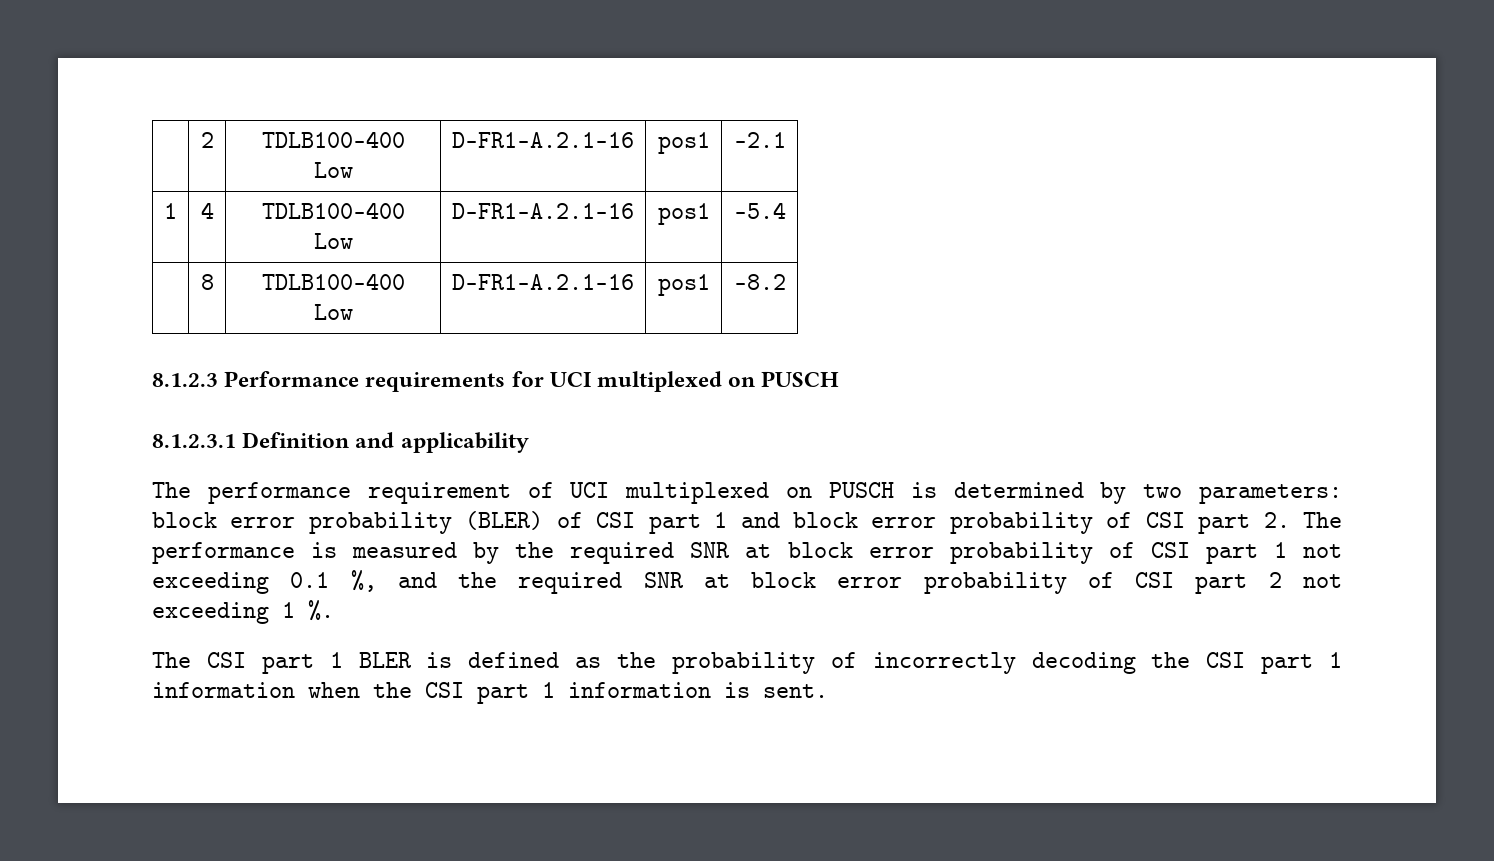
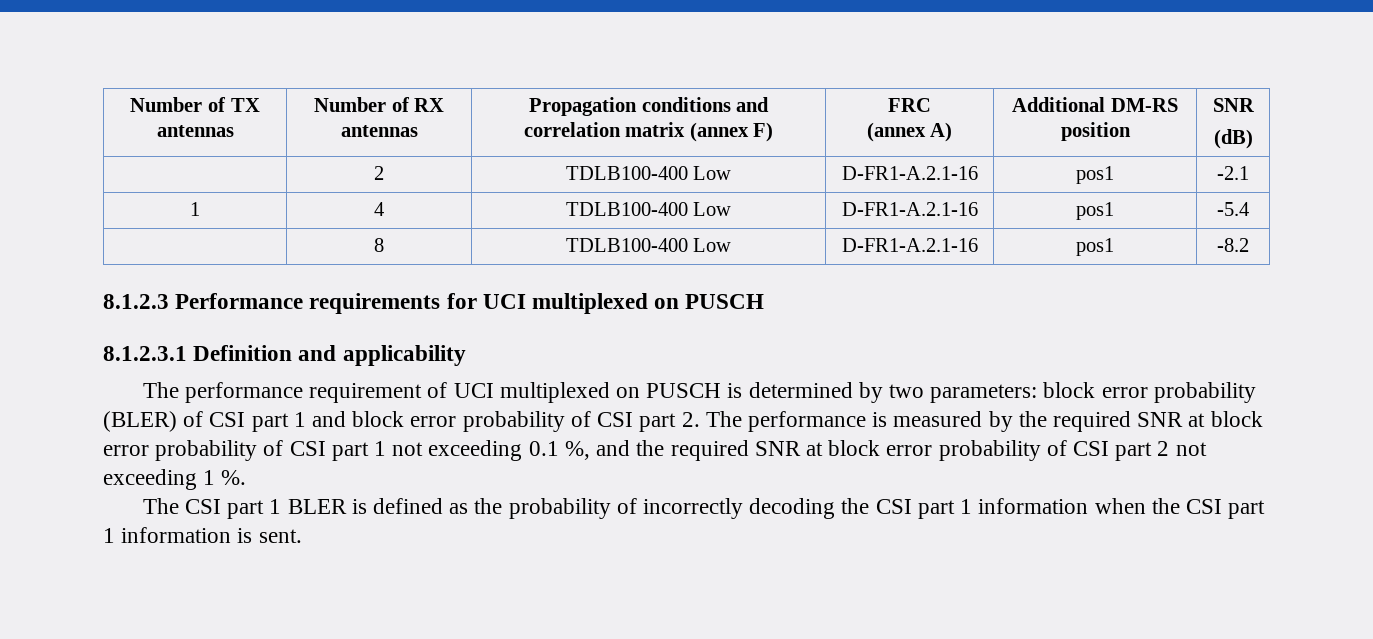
+ Number of TX antennas | Number of RX antennas | Propagation conditions and correlation matrix (annex F) | FRC
+ (annex A) | Additional DM-RS position | SNR
+ (dB)

